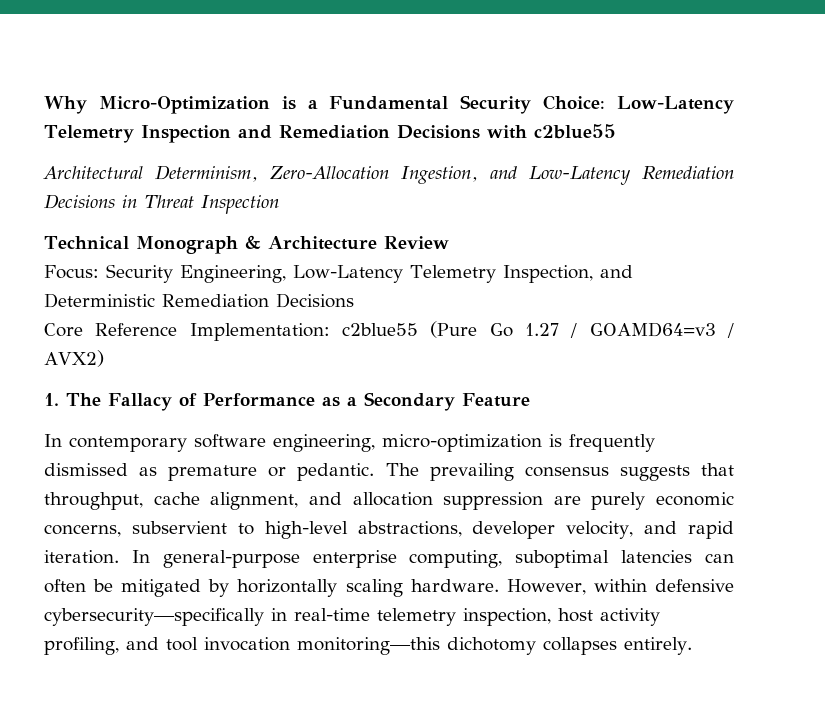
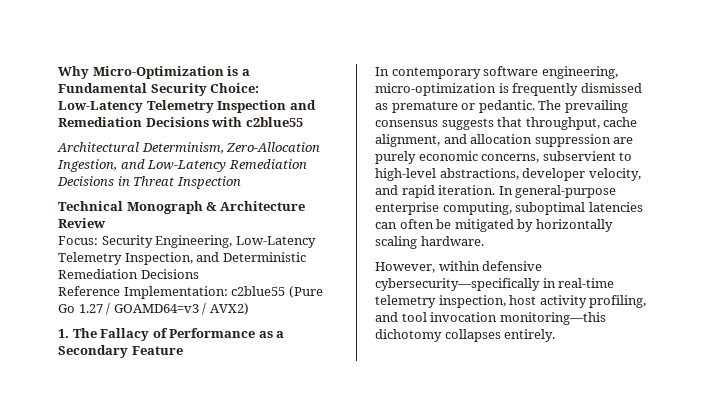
- Core Reference Implementation: c2blue55 (Pure Go 1.27 / GOAMD64=v3 / AVX2)
+ Reference Implementation: c2blue55 (Pure Go 1.27 / GOAMD64=v3 / AVX2)
- In general-purpose enterprise computing, suboptimal latencies can often be mitigated by horizontally scaling hardware. However, within defensive cybersecurity—specifically in real-time telemetry inspection, host activity profiling, and tool invocation monitoring—this dichotomy collapses entirely.
+ In general-purpose enterprise computing, suboptimal latencies can often be mitigated by horizontally scaling hardware.
+ However, within defensive cybersecurity—specifically in real-time telemetry inspection, host activity profiling, and tool invocation monitoring—this dichotomy collapses entirely.

